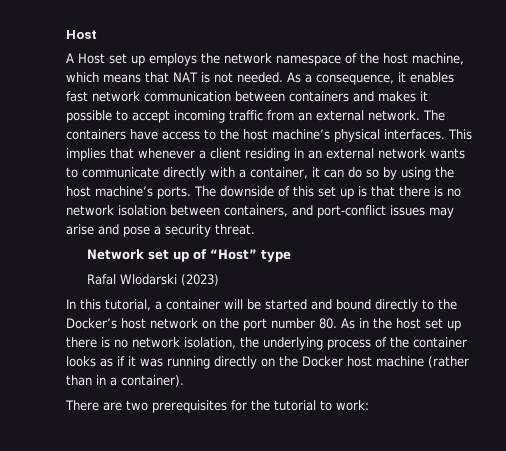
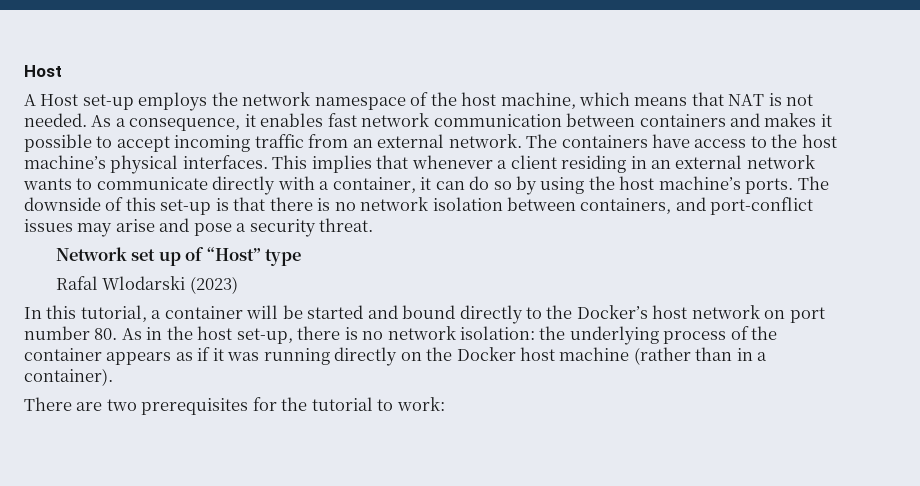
- A Host set up employs the network namespace of the host machine, which means that NAT is not needed.
+ A Host set-up employs the network namespace of the host machine, which means that NAT is not needed.
- The downside of this set up is that there is no network isolation between containers, and port-conflict issues may arise and pose a security threat.
+ The downside of this set-up is that there is no network isolation between containers, and port-conflict issues may arise and pose a security threat.
- In this tutorial, a container will be started and bound directly to the Docker’s host network on the port number 80. As in the host set up there is no network isolation, the underlying process of the container looks as if it was running directly on the Docker host machine (rather than in a container).
+ In this tutorial, a container will be started and bound directly to the Docker’s host network on port number 80. As in the host set-up, there is no network isolation: the underlying process of the container appears as if it was running directly on the Docker host machine (rather than in a container).

